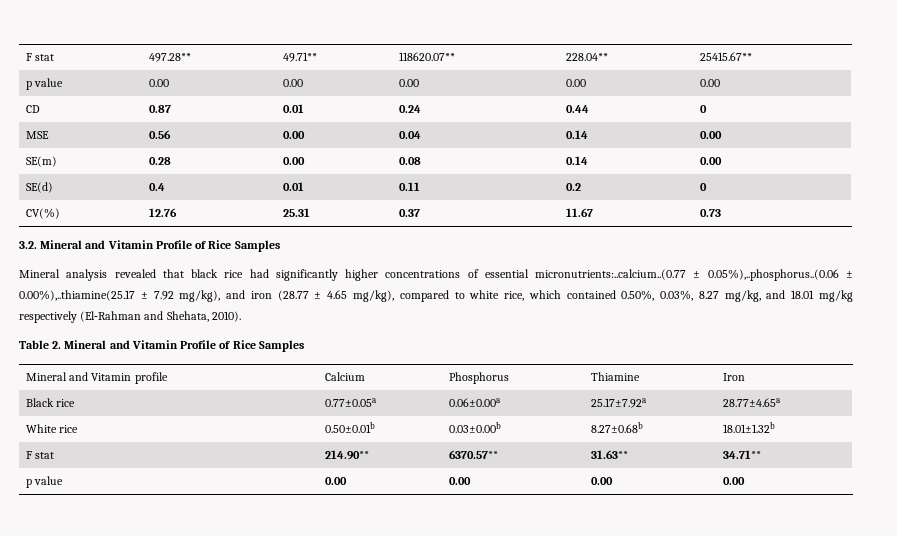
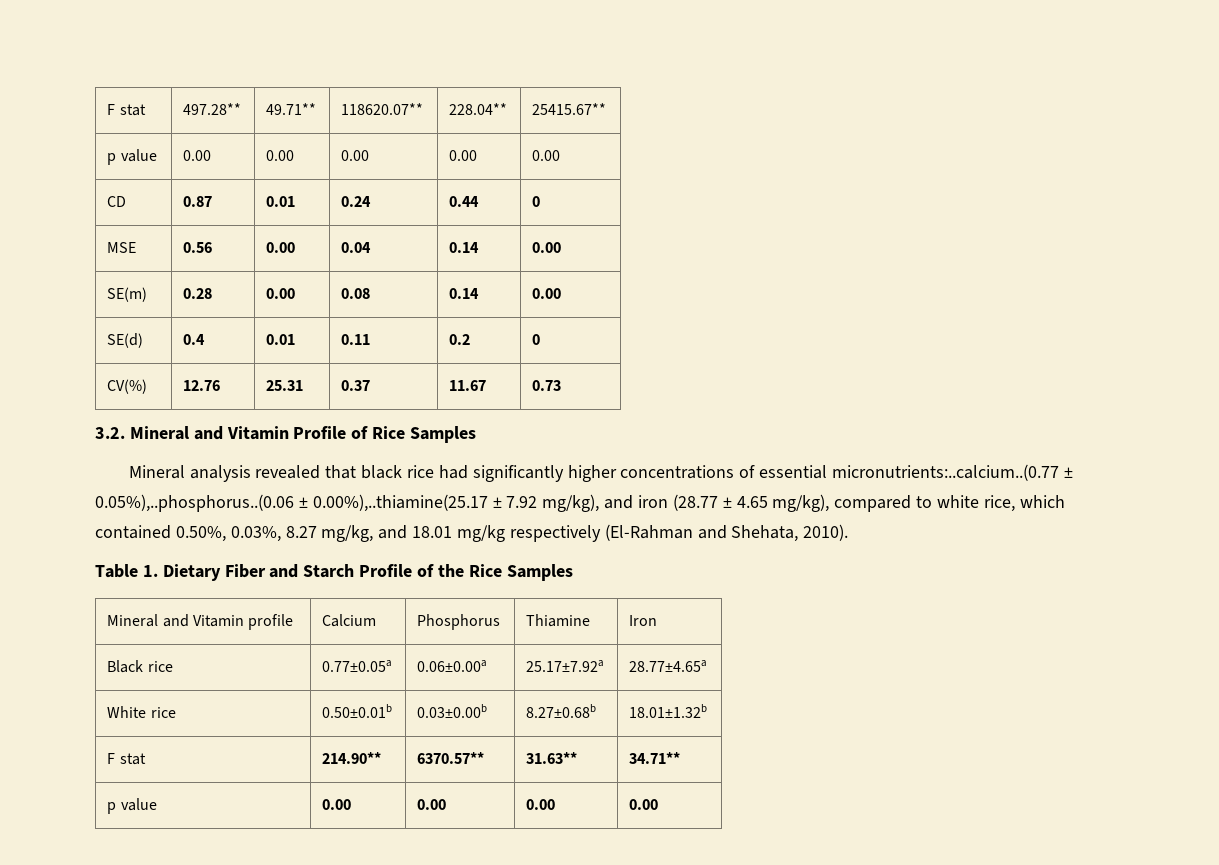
- Table 2. Mineral and Vitamin Profile of Rice Samples
+ Table 1. Dietary Fiber and Starch Profile of the Rice Samples

